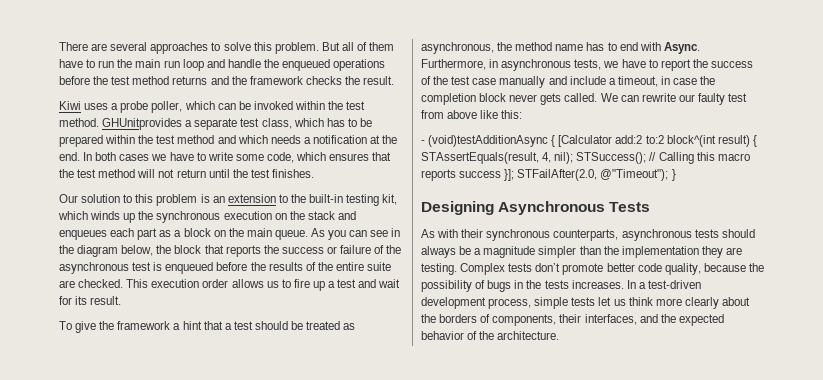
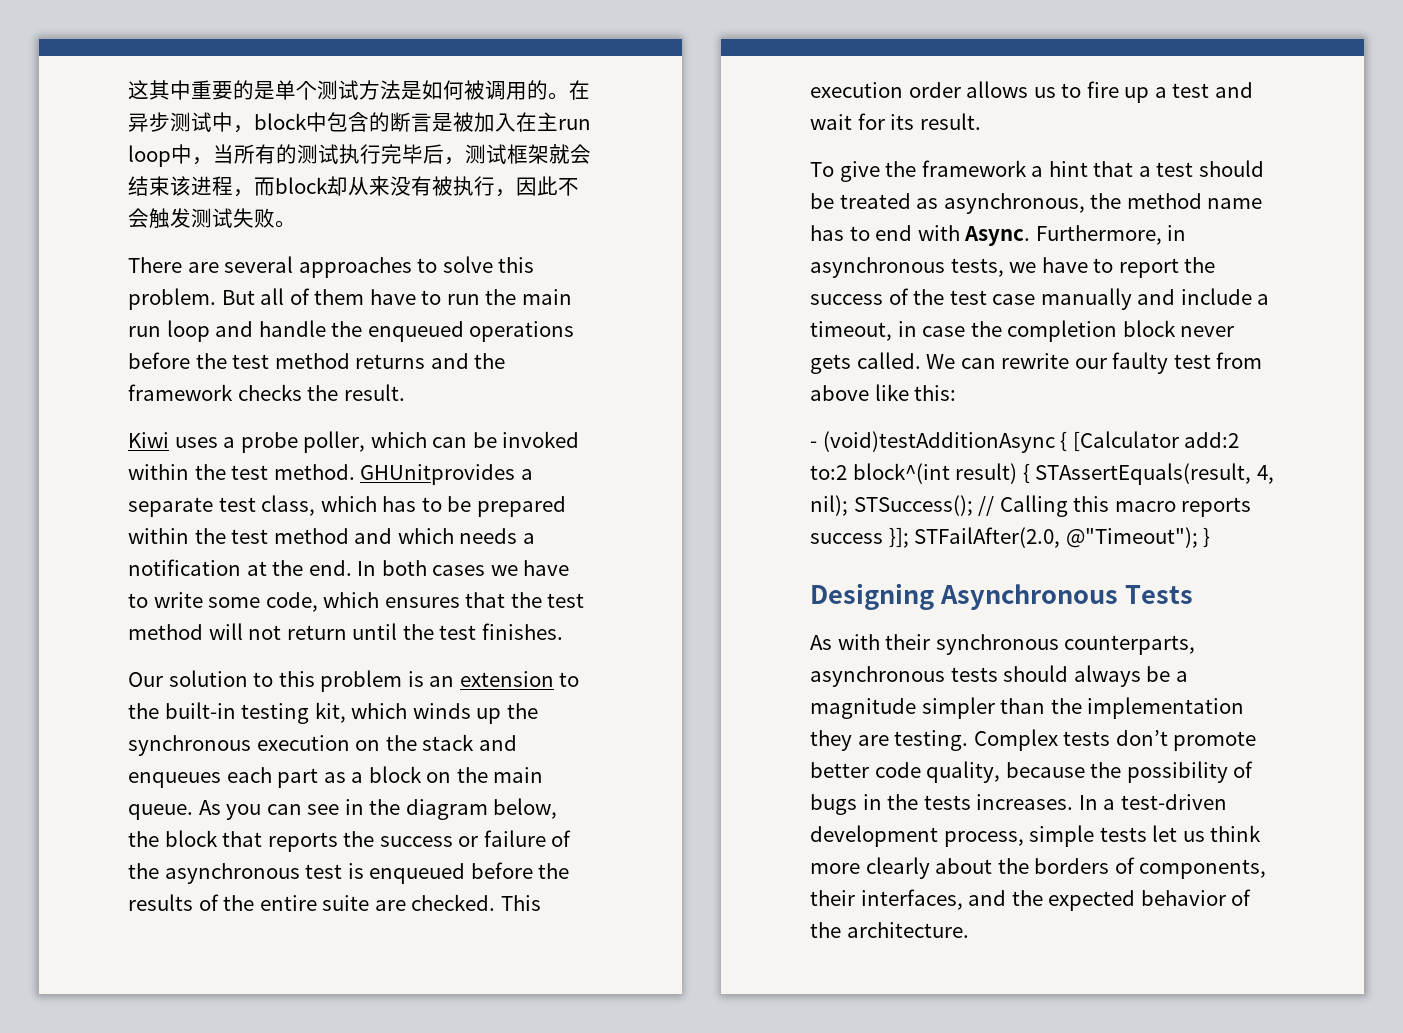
+ 这其中重要的是单个测试方法是如何被调用的。在异步测试中，block中包含的断言是被加入在主run loop中，当所有的测试执行完毕后，测试框架就会结束该进程，而block却从来没有被执行，因此不会触发测试失败。

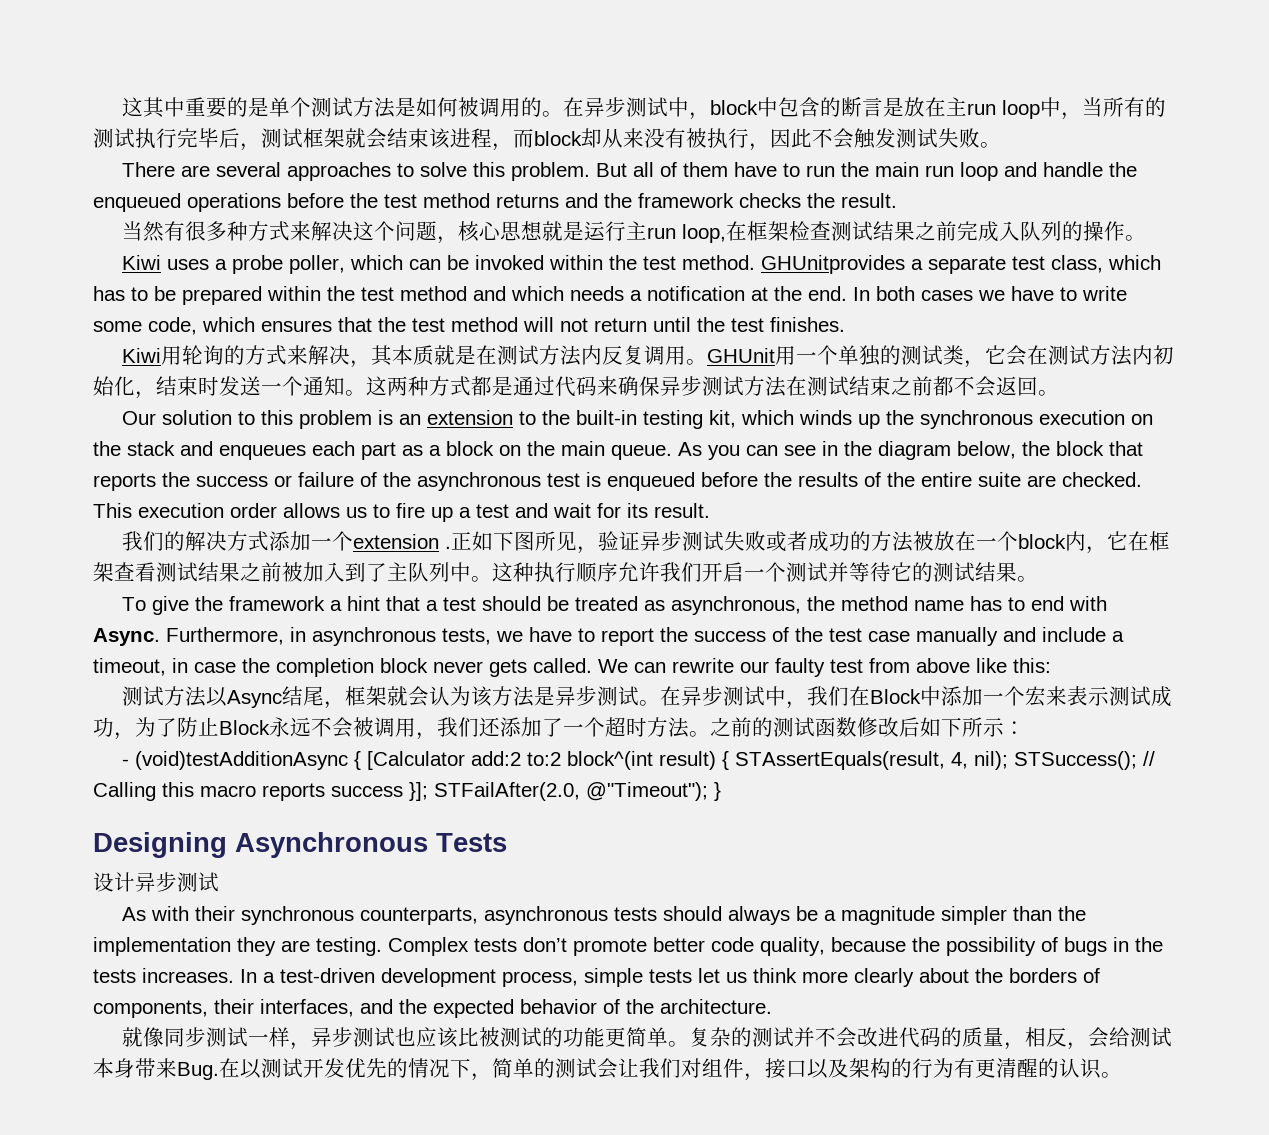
- 在异步测试中，block中包含的断言是被加入在主run loop中，当所有的测试执行完毕后，测试框架就会结束该进程，而block却从来没有被执行，因此不会触发测试失败。
+ 在异步测试中，block中包含的断言是放在主run loop中，当所有的测试执行完毕后，测试框架就会结束该进程，而block却从来没有被执行，因此不会触发测试失败。
+ 当然有很多种方式来解决这个问题，核心思想就是运行主run loop,在框架检查测试结果之前完成入队列的操作。
+ Kiwi用轮询的方式来解决，其本质就是在测试方法内反复调用。GHUnit用一个单独的测试类，它会在测试方法内初始化，结束时发送一个通知。这两种方式都是通过代码来确保异步测试方法在测试结束之前都不会返回。
+ 我们的解决方式添加一个extension .正如下图所见，验证异步测试失败或者成功的方法被放在一个block内，它在框架查看测试结果之前被加入到了主队列中。这种执行顺序允许我们开启一个测试并等待它的测试结果。
+ 测试方法以Async结尾，框架就会认为该方法是异步测试。在异步测试中，我们在Block中添加一个宏来表示测试成功，为了防止Block永远不会被调用，我们还添加了一个超时方法。之前的测试函数修改后如下所示：
+ 设计异步测试
+ 就像同步测试一样，异步测试也应该比被测试的功能更简单。复杂的测试并不会改进代码的质量，相反，会给测试本身带来Bug.在以测试开发优先的情况下，简单的测试会让我们对组件，接口以及架构的行为有更清醒的认识。

